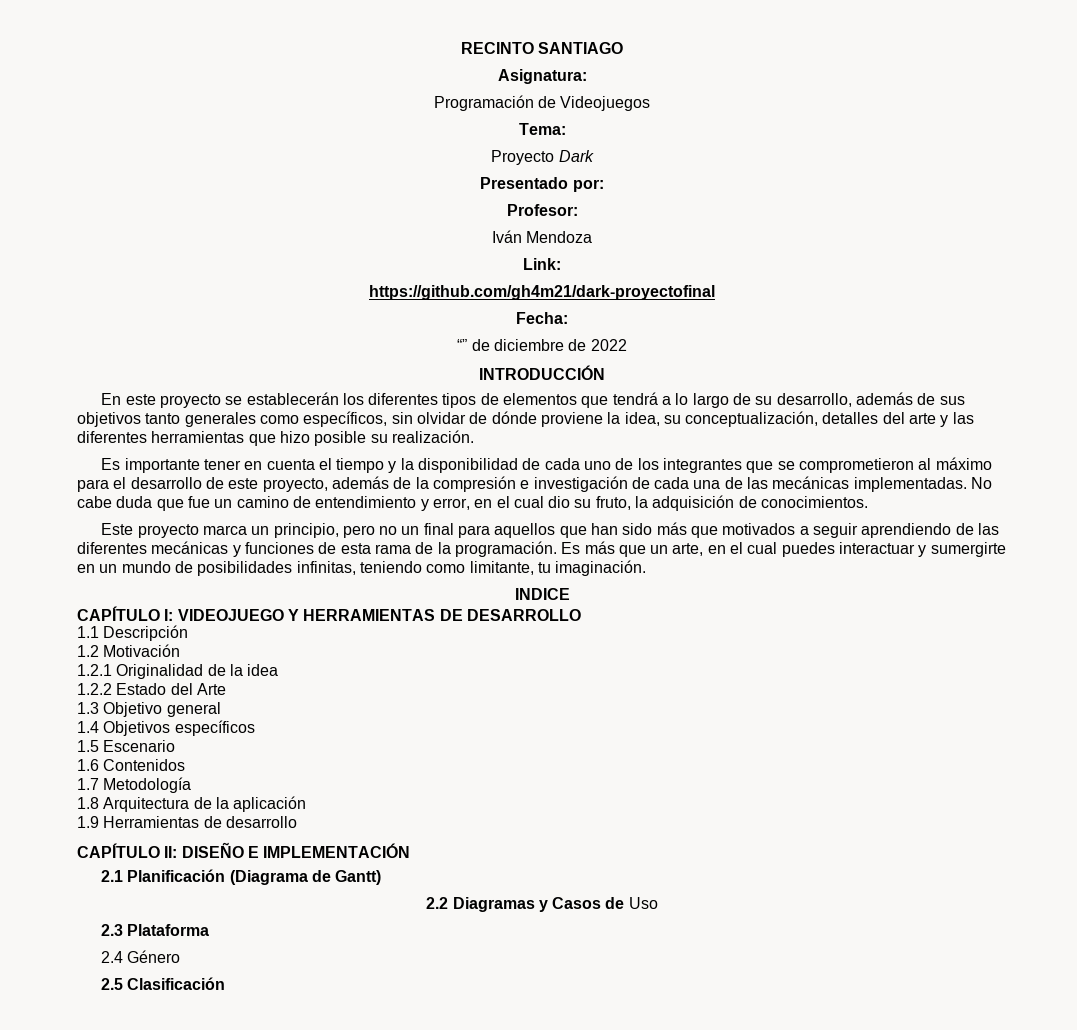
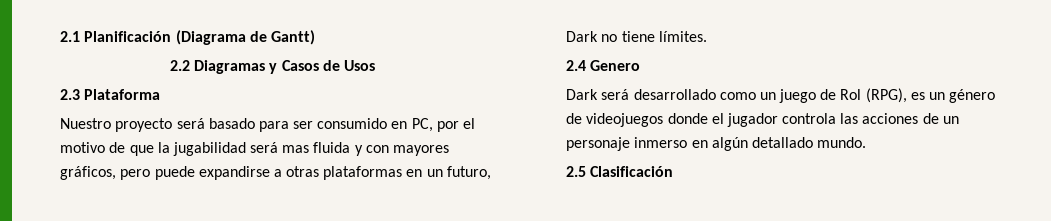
- RECINTO SANTIAGO
- Asignatura:
- Programación de Videojuegos
- Tema:
- Proyecto Dark
- Presentado por:
- Profesor:
- Iván Mendoza
- Link:
- https://github.com/gh4m21/dark-proyectofinal
- Fecha:
- “” de diciembre de 2022
- INTRODUCCIÓN
- En este proyecto se establecerán los diferentes tipos de elementos que tendrá a lo largo de su desarrollo, además de sus objetivos tanto generales como específicos, sin olvidar de dónde proviene la idea, su conceptualización, detalles del arte y las diferentes herramientas que hizo posible su realización.
- Es importante tener en cuenta el tiempo y la disponibilidad de cada uno de los integrantes que se comprometieron al máximo para el desarrollo de este proyecto, además de la compresión e investigación de cada una de las mecánicas implementadas. No cabe duda que fue un camino de entendimiento y error, en el cual dio su fruto, la adquisición de conocimientos.
- Este proyecto marca un principio, pero no un final para aquellos que han sido más que motivados a seguir aprendiendo de las diferentes mecánicas y funciones de esta rama de la programación. Es más que un arte, en el cual puedes interactuar y sumergirte en un mundo de posibilidades infinitas, teniendo como limitante, tu imaginación.
- INDICE
- CAPÍTULO I: VIDEOJUEGO Y HERRAMIENTAS DE DESARROLLO
- 1.1 Descripción
- 1.2 Motivación
- 1.2.1 Originalidad de la idea
- 1.2.2 Estado del Arte
- 1.3 Objetivo general
- 1.4 Objetivos específicos
- 1.5 Escenario
- 1.6 Contenidos
- 1.7 Metodología
- 1.8 Arquitectura de la aplicación
- 1.9 Herramientas de desarrollo
- CAPÍTULO II: DISEÑO E IMPLEMENTACIÓN
- 2.2 Diagramas y Casos de Uso
+ 2.2 Diagramas y Casos de Usos
- 2.4 Género
+ Nuestro proyecto será basado para ser consumido en PC, por el motivo de que la jugabilidad será mas fluida y con mayores gráficos, pero puede expandirse a otras plataformas en un futuro, Dark no tiene límites.
+ 2.4 Genero
+ Dark será desarrollado como un juego de Rol (RPG), es un género de videojuegos donde el jugador controla las acciones de un personaje inmerso en algún detallado mundo.

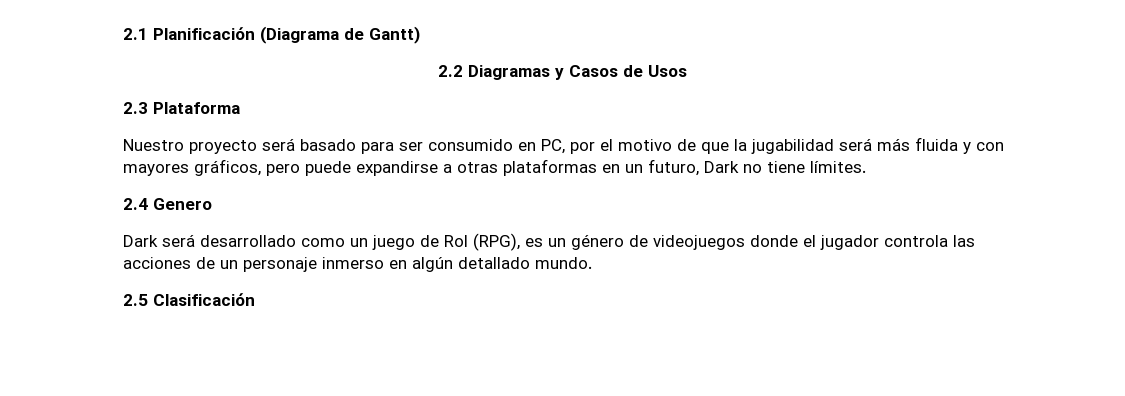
- Nuestro proyecto será basado para ser consumido en PC, por el motivo de que la jugabilidad será mas fluida y con mayores gráficos, pero puede expandirse a otras plataformas en un futuro, Dark no tiene límites.
+ Nuestro proyecto será basado para ser consumido en PC, por el motivo de que la jugabilidad será más fluida y con mayores gráficos, pero puede expandirse a otras plataformas en un futuro, Dark no tiene límites.

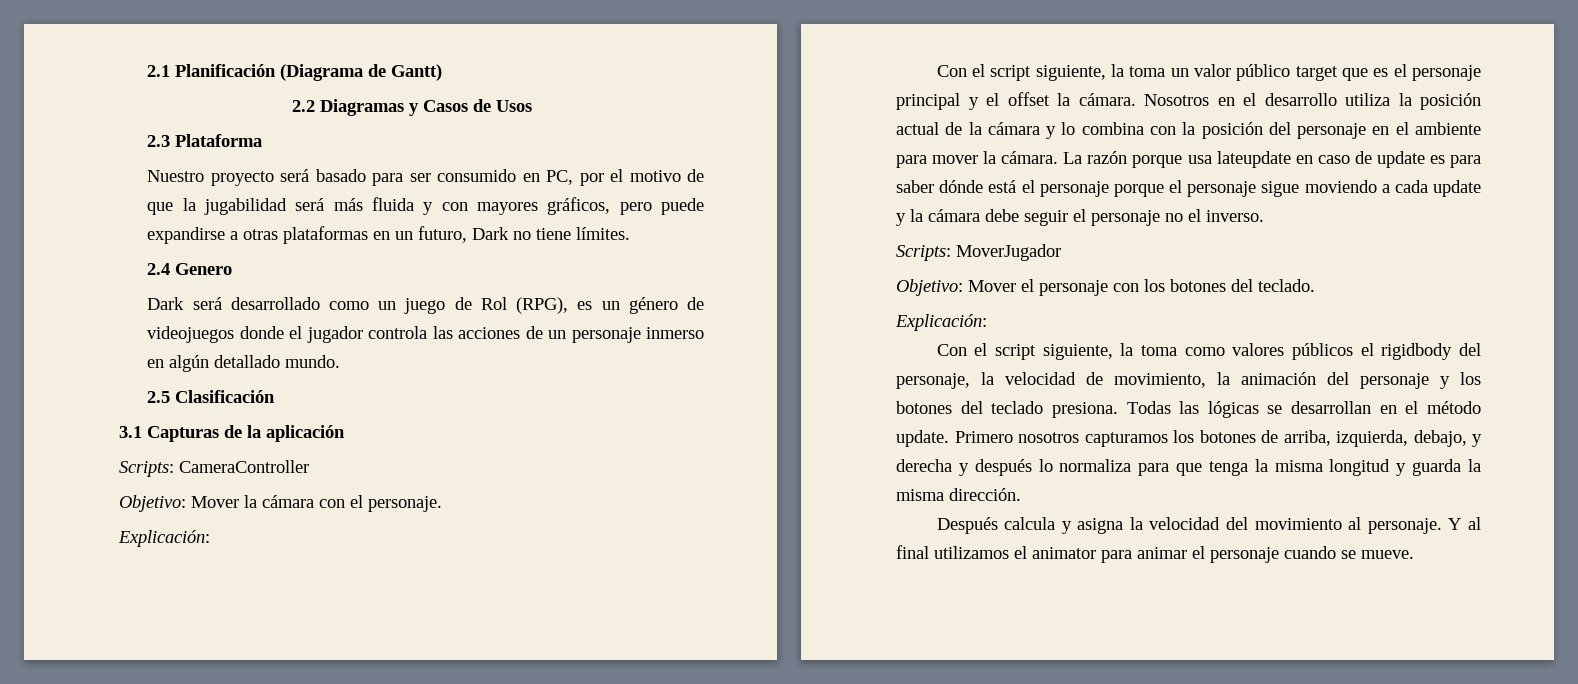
+ 3.1 Capturas de la aplicación
+ Scripts: CameraController
+ Objetivo: Mover la cámara con el personaje.
+ Explicación:
+ Con el script siguiente, la toma un valor público target que es el personaje principal y el offset la cámara. Nosotros en el desarrollo utiliza la posición actual de la cámara y lo combina con la posición del personaje en el ambiente para mover la cámara. La razón porque usa lateupdate en caso de update es para saber dónde está el personaje porque el personaje sigue moviendo a cada update y la cámara debe seguir el personaje no el inverso.
+ Scripts: MoverJugador
+ Objetivo: Mover el personaje con los botones del teclado.
+ Explicación:
+ Con el script siguiente, la toma como valores públicos el rigidbody del personaje, la velocidad de movimiento, la animación del personaje y los botones del teclado presiona. Todas las lógicas se desarrollan en el método update. Primero nosotros capturamos los botones de arriba, izquierda, debajo, y derecha y después lo normaliza para que tenga la misma longitud y guarda la misma dirección.
+ Después calcula y asigna la velocidad del movimiento al personaje. Y al final utilizamos el animator para animar el personaje cuando se mueve.

